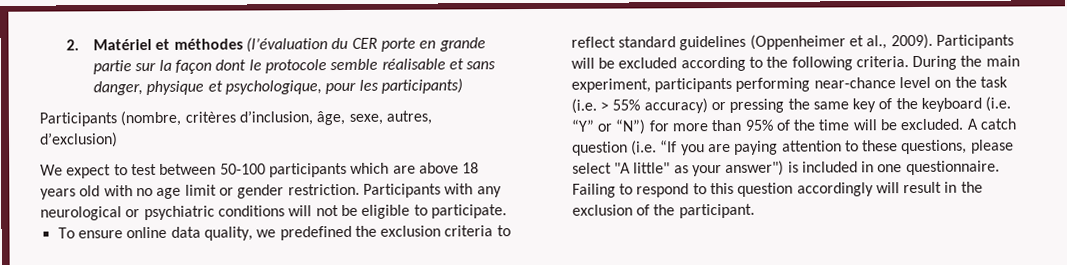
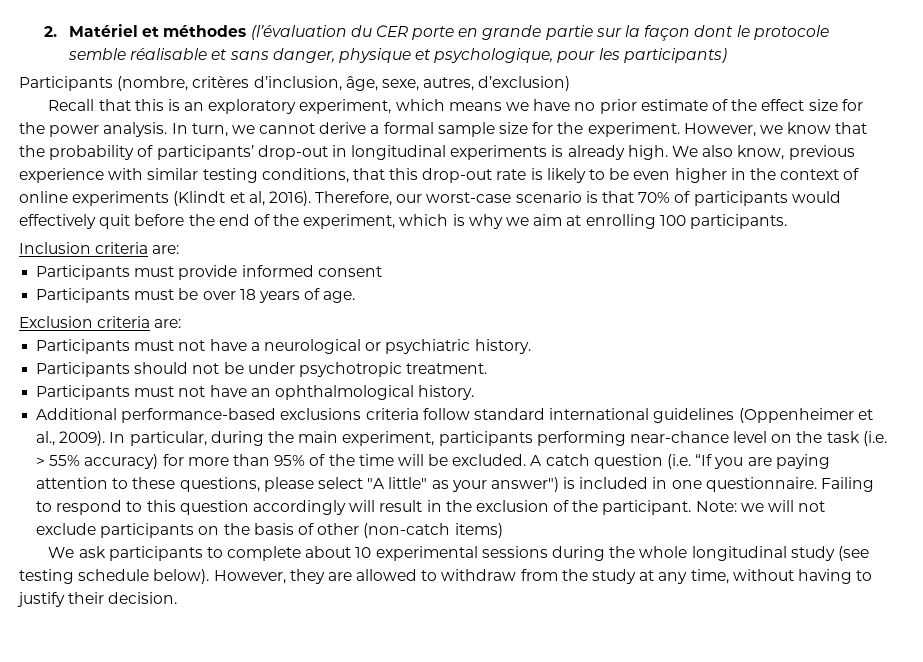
- We expect to test between 50-100 participants which are above 18 years old with no age limit or gender restriction. Participants with any neurological or psychiatric conditions will not be eligible to participate.
- To ensure online data quality, we predefined the exclusion criteria to reflect standard guidelines (Oppenheimer et al., 2009).
+ Recall that this is an exploratory experiment, which means we have no prior estimate of the effect size for the power analysis. In turn, we cannot derive a formal sample size for the experiment. However, we know that the probability of participants’ drop-out in longitudinal experiments is already high. We also know, previous experience with similar testing conditions, that this drop-out rate is likely to be even higher in the context of online experiments (Klindt et al, 2016). Therefore, our worst-case scenario is that 70% of participants would effectively quit before the end of the experiment, which is why we aim at enrolling 100 participants.
+ Inclusion criteria are:
+ Participants must provide informed consent
+ Participants must be over 18 years of age.
+ Exclusion criteria are:
+ Participants must not have a neurological or psychiatric history.
+ Participants should not be under psychotropic treatment.
+ Participants must not have an ophthalmological history.
+ Additional performance-based exclusions criteria follow standard international guidelines (Oppenheimer et al., 2009).
- Participants will be excluded according to the following criteria. During the main experiment, participants performing near-chance level on the task (i.e. > 55% accuracy) or pressing the same key of the keyboard (i.e. “Y” or “N”) for more than 95% of the time will be excluded.
+ In particular, during the main experiment, participants performing near-chance level on the task (i.e. > 55% accuracy) for more than 95% of the time will be excluded.
+ Note: we will not exclude participants on the basis of other (non-catch items)
+ We ask participants to complete about 10 experimental sessions during the whole longitudinal study (see testing schedule below). However, they are allowed to withdraw from the study at any time, without having to justify their decision.

